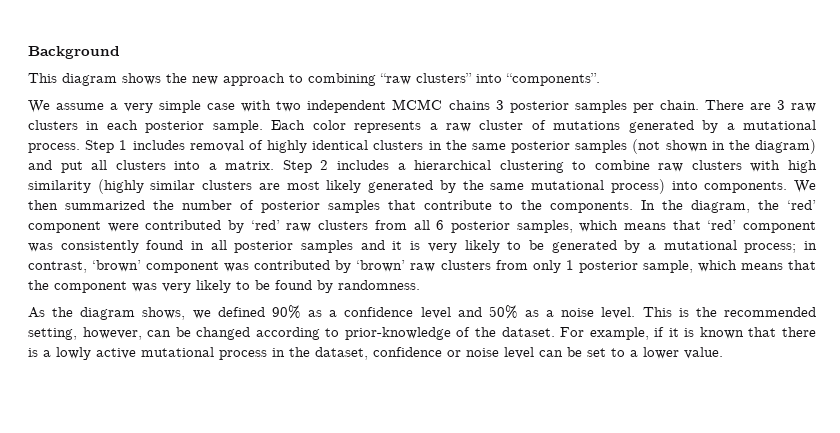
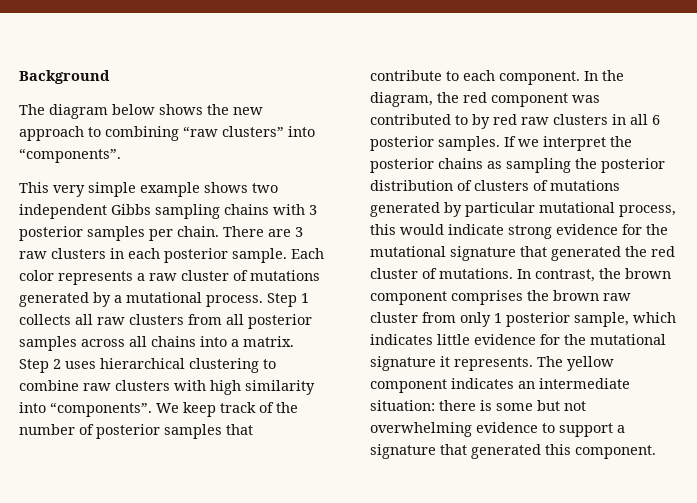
- This diagram shows the new approach to combining “raw clusters” into “components”.
+ The diagram below shows the new approach to combining “raw clusters” into “components”.
- We assume a very simple case with two independent MCMC chains 3 posterior samples per chain.
+ This very simple example shows two independent Gibbs sampling chains with 3 posterior samples per chain.
- Step 1 includes removal of highly identical clusters in the same posterior samples (not shown in the diagram) and put all clusters into a matrix.
+ Step 1 collects all raw clusters from all posterior samples across all chains into a matrix.
- Step 2 includes a hierarchical clustering to combine raw clusters with high similarity (highly similar clusters are most likely generated by the same mutational process) into components. We then summarized the number of posterior samples that contribute to the components.
+ Step 2 uses hierarchical clustering to combine raw clusters with high similarity into “components”. We keep track of the number of posterior samples that contribute to each component.
- In the diagram, the ‘red’ component were contributed by ‘red’ raw clusters from all 6 posterior samples, which means that ‘red’ component was consistently found in all posterior samples and it is very likely to be generated by a mutational process; in contrast, ‘brown’ component was contributed by ‘brown’ raw clusters from only 1 posterior sample, which means that the component was very likely to be found by randomness.
- As the diagram shows, we defined 90% as a confidence level and 50% as a noise level. This is the recommended setting, however, can be changed according to prior-knowledge of the dataset. For example, if it is known that there is a lowly active mutational process in the dataset, confidence or noise level can be set to a lower value.
+ In the diagram, the red component was contributed to by red raw clusters in all 6 posterior samples. If we interpret the posterior chains as sampling the posterior distribution of clusters of mutations generated by particular mutational process, this would indicate strong evidence for the mutational signature that generated the red cluster of mutations. In contrast, the brown component comprises the brown raw cluster from only 1 posterior sample, which indicates little evidence for the mutational signature it represents. The yellow component indicates an intermediate situation: there is some but not overwhelming evidence to support a signature that generated this component.

